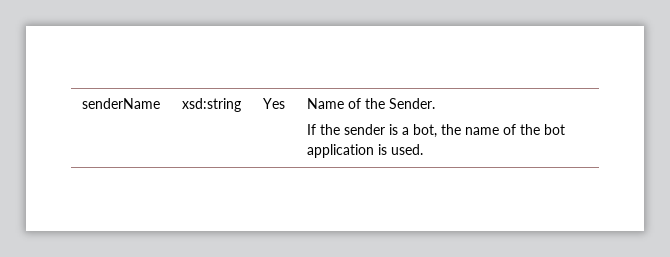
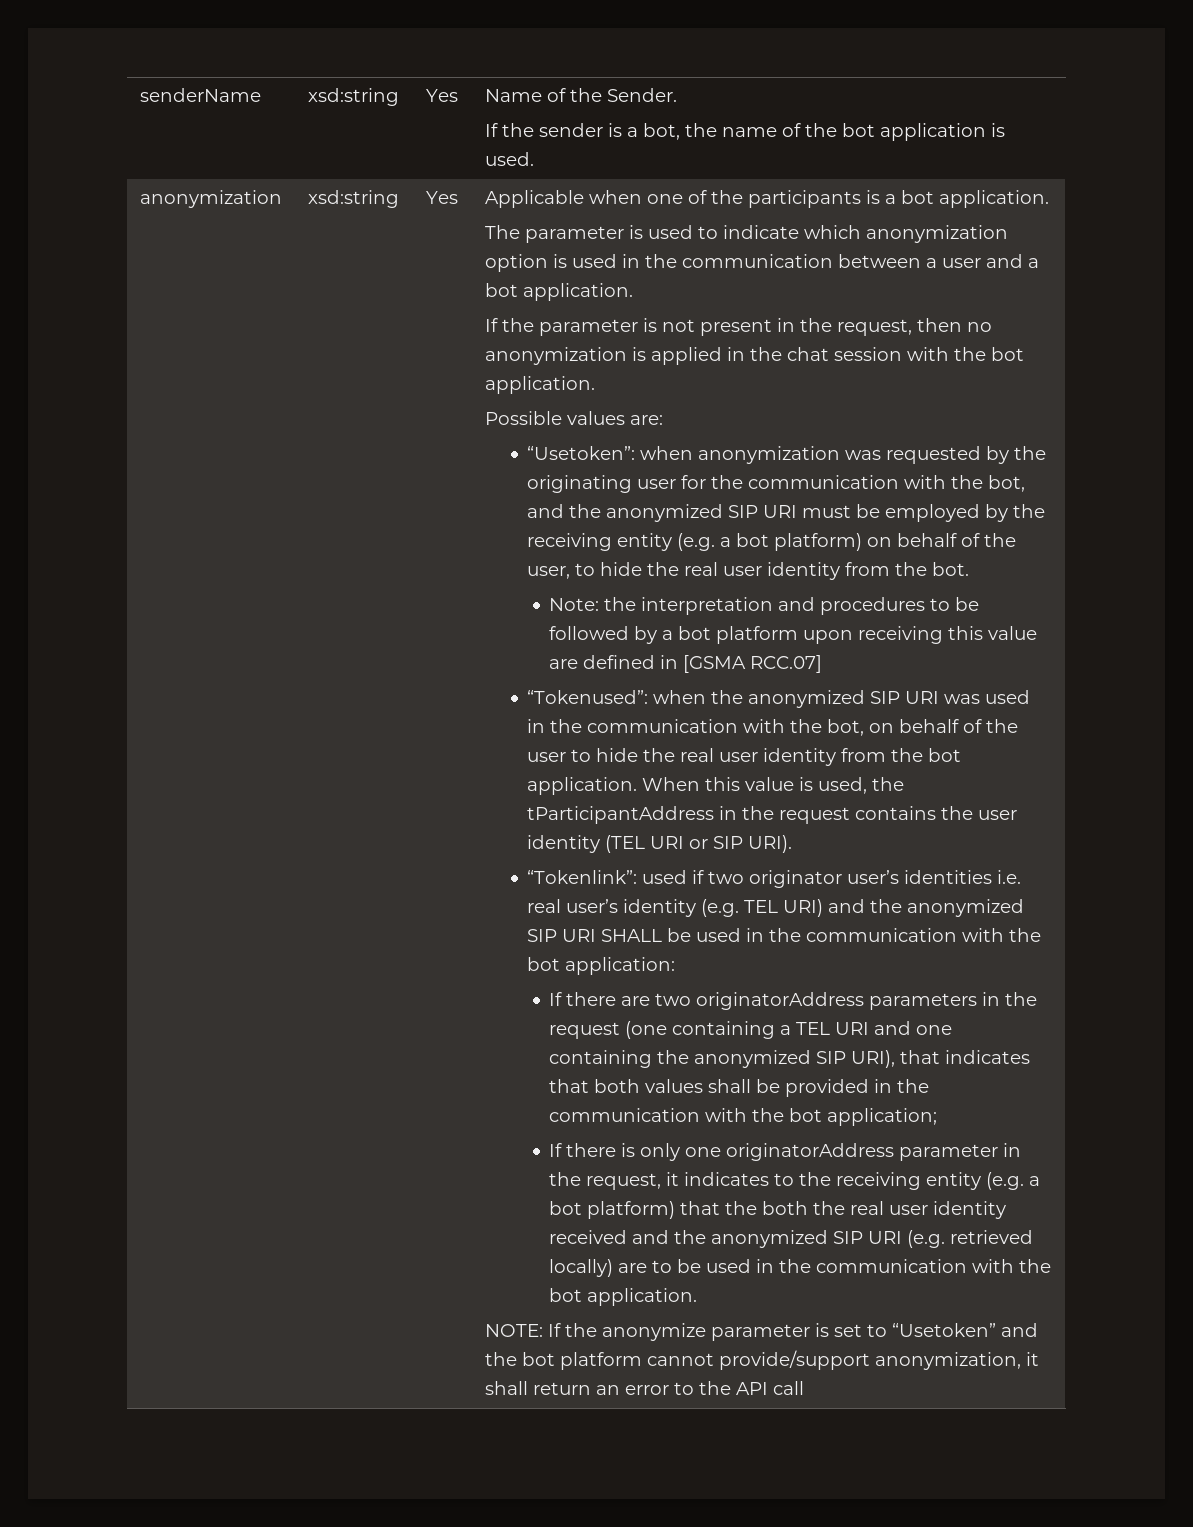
+ anonymization | xsd:string | Yes | Applicable when one of the participants is a bot application.
+ The parameter is used to indicate which anonymization option is used in the communication between a user and a bot application.
+ If the parameter is not present in the request, then no anonymization is applied in the chat session with the bot application.
+ Possible values are:
+ “Usetoken”: when anonymization was requested by the originating user for the communication with the bot, and the anonymized SIP URI must be employed by the receiving entity (e.g. a bot platform) on behalf of the user, to hide the real user identity from the bot.
+ Note: the interpretation and procedures to be followed by a bot platform upon receiving this value are defined in [GSMA RCC.07]
+ “Tokenused”: when the anonymized SIP URI was used in the communication with the bot, on behalf of the user to hide the real user identity from the bot application. When this value is used, the tParticipantAddress in the request contains the user identity (TEL URI or SIP URI).
+ “Tokenlink”: used if two originator user’s identities i.e. real user’s identity (e.g. TEL URI) and the anonymized SIP URI SHALL be used in the communication with the bot application:
+ If there are two originatorAddress parameters in the request (one containing a TEL URI and one containing the anonymized SIP URI), that indicates that both values shall be provided in the communication with the bot application;
+ If there is only one originatorAddress parameter in the request, it indicates to the receiving entity (e.g. a bot platform) that the both the real user identity received and the anonymized SIP URI (e.g. retrieved locally) are to be used in the communication with the bot application.
+ NOTE: If the anonymize parameter is set to “Usetoken” and the bot platform cannot provide/support anonymization, it shall return an error to the API call

